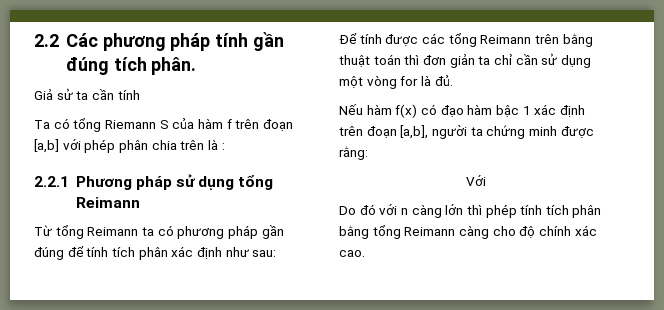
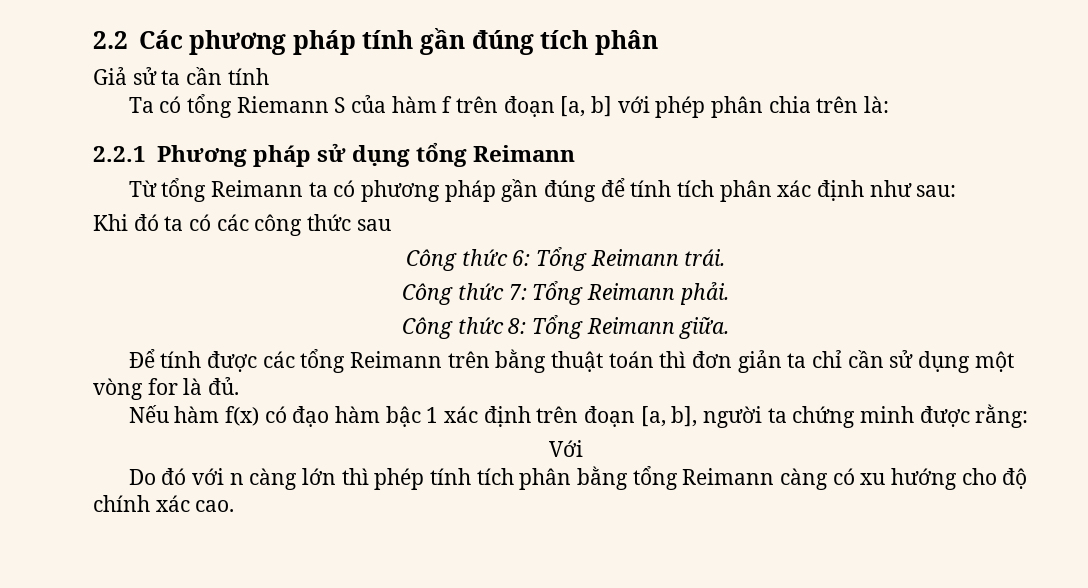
- 2.2 Các phương pháp tính gần đúng tích phân.
+ 2.2 Các phương pháp tính gần đúng tích phân
- Ta có tổng Riemann S của hàm f trên đoạn [a,b] với phép phân chia trên là :
+ Ta có tổng Riemann S của hàm f trên đoạn [a, b] với phép phân chia trên là:
+ Khi đó ta có các công thức sau
+ Công thức 6: Tổng Reimann trái.
+ Công thức 7: Tổng Reimann phải.
+ Công thức 8: Tổng Reimann giữa.
- Nếu hàm f(x) có đạo hàm bậc 1 xác định trên đoạn [a,b], người ta chứng minh được rằng:
+ Nếu hàm f(x) có đạo hàm bậc 1 xác định trên đoạn [a, b], người ta chứng minh được rằng:
- Do đó với n càng lớn thì phép tính tích phân bằng tổng Reimann càng cho độ chính xác cao.
+ Do đó với n càng lớn thì phép tính tích phân bằng tổng Reimann càng có xu hướng cho độ chính xác cao.

